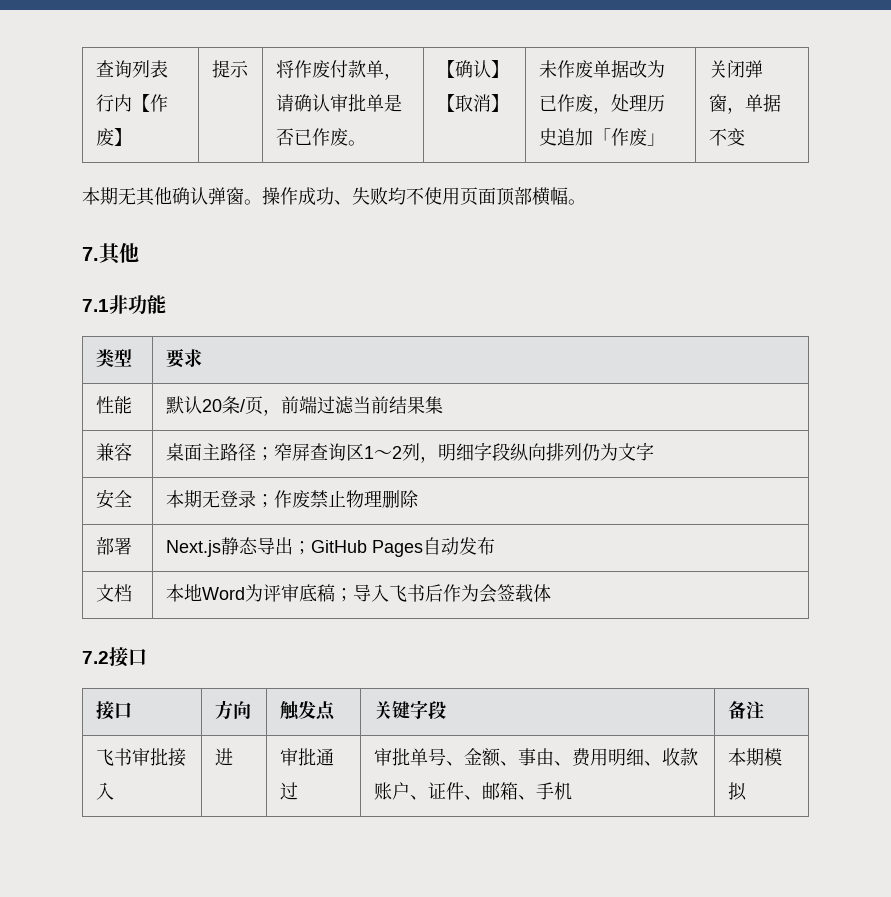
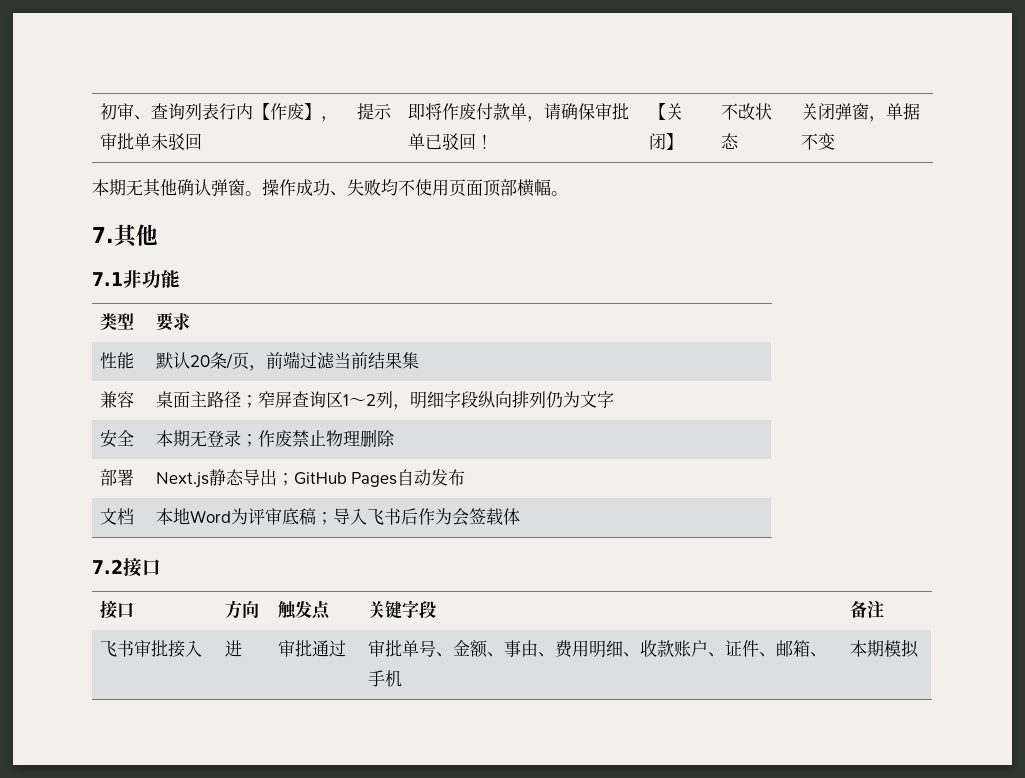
- 查询列表行内【作废】 | 提示 | 将作废付款单，请确认审批单是否已作废。 | 【确认】【取消】 | 未作废单据改为已作废，处理历史追加「作废」 | 关闭弹窗，单据不变
+ 初审、查询列表行内【作废】，审批单未驳回 | 提示 | 即将作废付款单，请确保审批单已驳回！ | 【关闭】 | 不改状态 | 关闭弹窗，单据不变

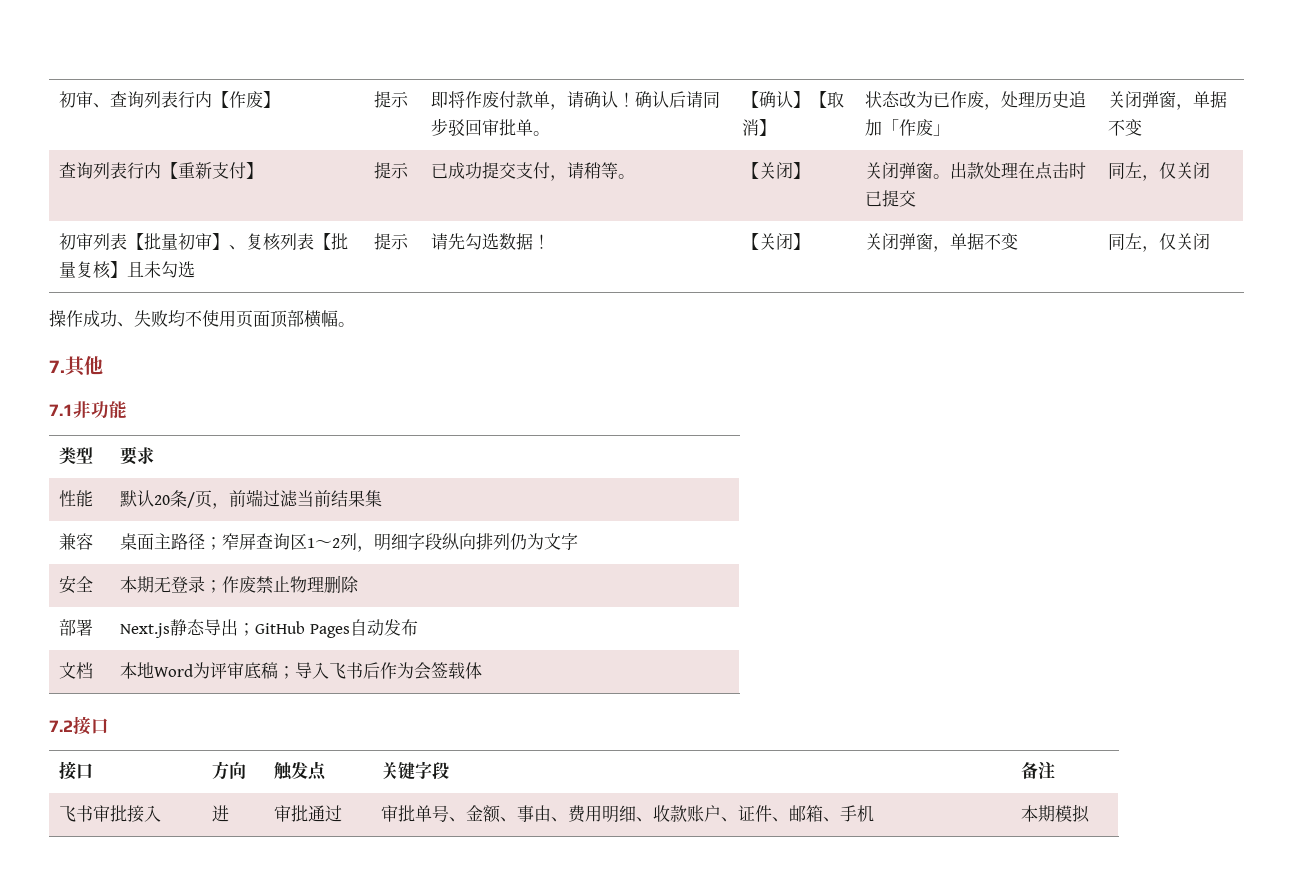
- 初审、查询列表行内【作废】，审批单未驳回 | 提示 | 即将作废付款单，请确保审批单已驳回！ | 【关闭】 | 不改状态 | 关闭弹窗，单据不变
- 本期无其他确认弹窗。操作成功、失败均不使用页面顶部横幅。
+ 初审、查询列表行内【作废】 | 提示 | 即将作废付款单，请确认！确认后请同步驳回审批单。 | 【确认】【取消】 | 状态改为已作废，处理历史追加「作废」 | 关闭弹窗，单据不变
+ 查询列表行内【重新支付】 | 提示 | 已成功提交支付，请稍等。 | 【关闭】 | 关闭弹窗。出款处理在点击时已提交 | 同左，仅关闭
+ 初审列表【批量初审】、复核列表【批量复核】且未勾选 | 提示 | 请先勾选数据！ | 【关闭】 | 关闭弹窗，单据不变 | 同左，仅关闭
+ 操作成功、失败均不使用页面顶部横幅。

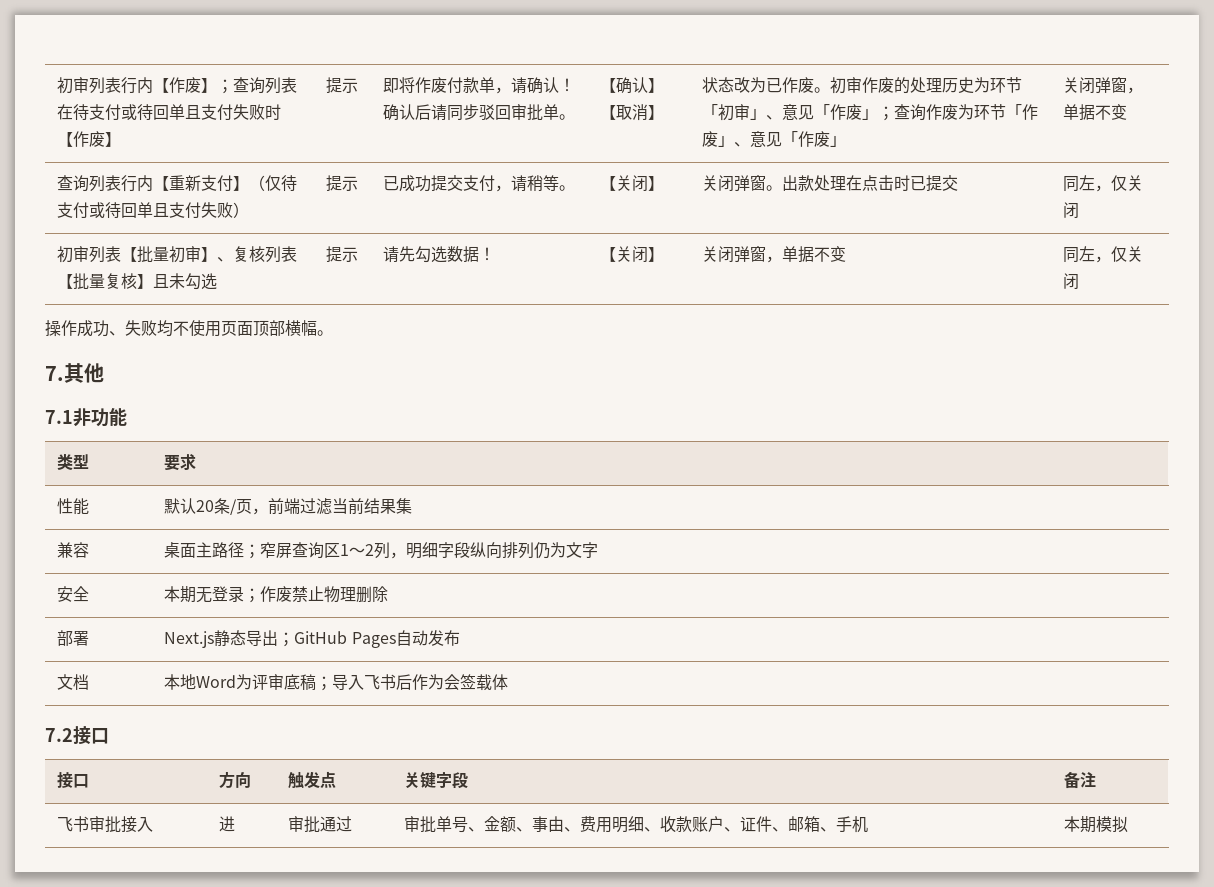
- 初审、查询列表行内【作废】
+ 初审列表行内【作废】；查询列表在待支付或待回单且支付失败时【作废】
- 状态改为已作废，处理历史追加「作废」
+ 状态改为已作废。初审作废的处理历史为环节「初审」、意见「作废」；查询作废为环节「作废」、意见「作废」
- 查询列表行内【重新支付】 | 提示 | 已成功提交支付，请稍等。 | 【关闭】 | 关闭弹窗。出款处理在点击时已提交 | 同左，仅关闭
+ 查询列表行内【重新支付】（仅待支付或待回单且支付失败） | 提示 | 已成功提交支付，请稍等。 | 【关闭】 | 关闭弹窗。出款处理在点击时已提交 | 同左，仅关闭

